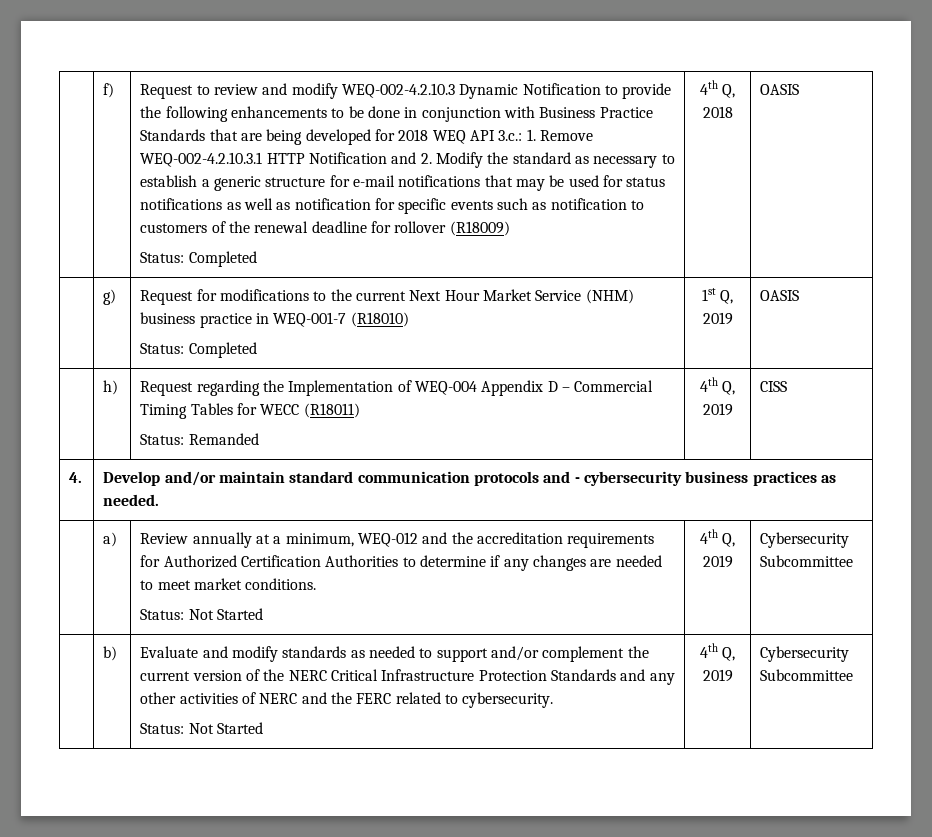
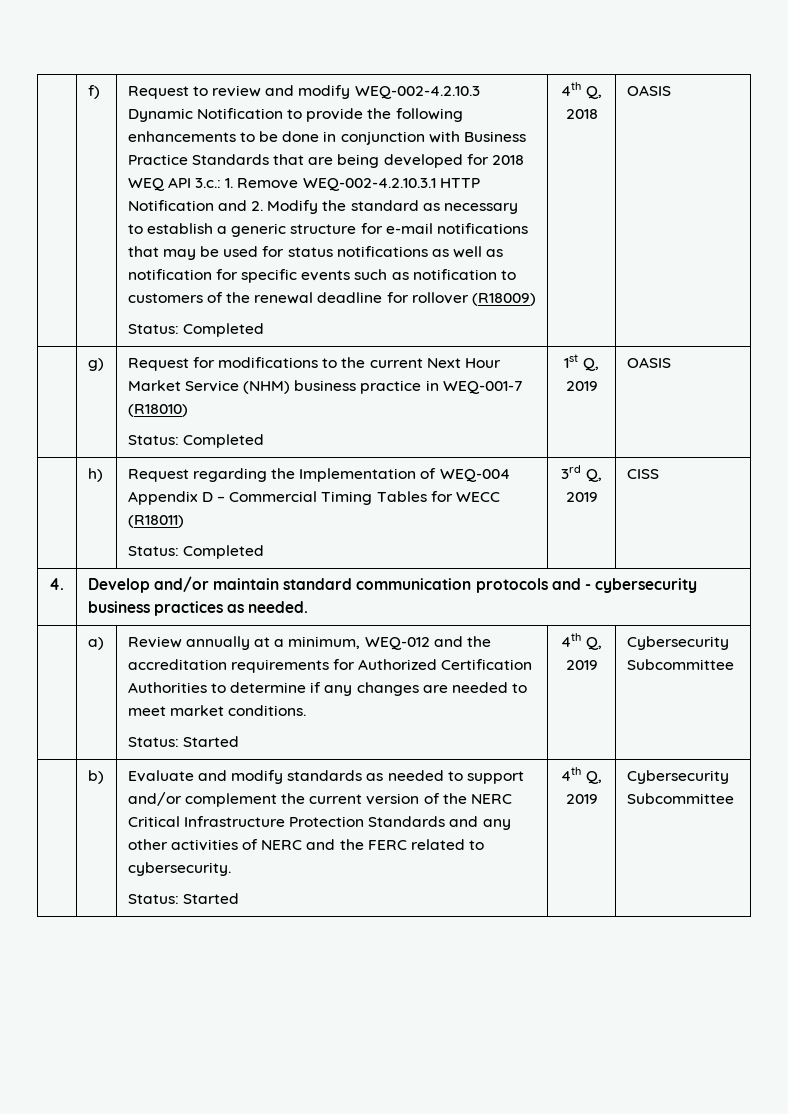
  | h) | Request regarding the Implementation of WEQ-004 Appendix D – Commercial Timing Tables for WECC (R18011)
- Status: Remanded | 4th Q, 2019 | CISS
+ Status: Completed | 3rd Q, 2019 | CISS
  | a) | Review annually at a minimum, WEQ-012 and the accreditation requirements for Authorized Certification Authorities to determine if any changes are needed to meet market conditions.
- Status: Not Started | 4th Q, 2019 | Cybersecurity Subcommittee
+ Status: Started | 4th Q, 2019 | Cybersecurity Subcommittee
  Evaluate and modify standards as needed to support and/or complement the current version of the NERC Critical Infrastructure Protection Standards and any other activities of NERC and the FERC related to cybersecurity.
- Status: Not Started
+ Status: Started

